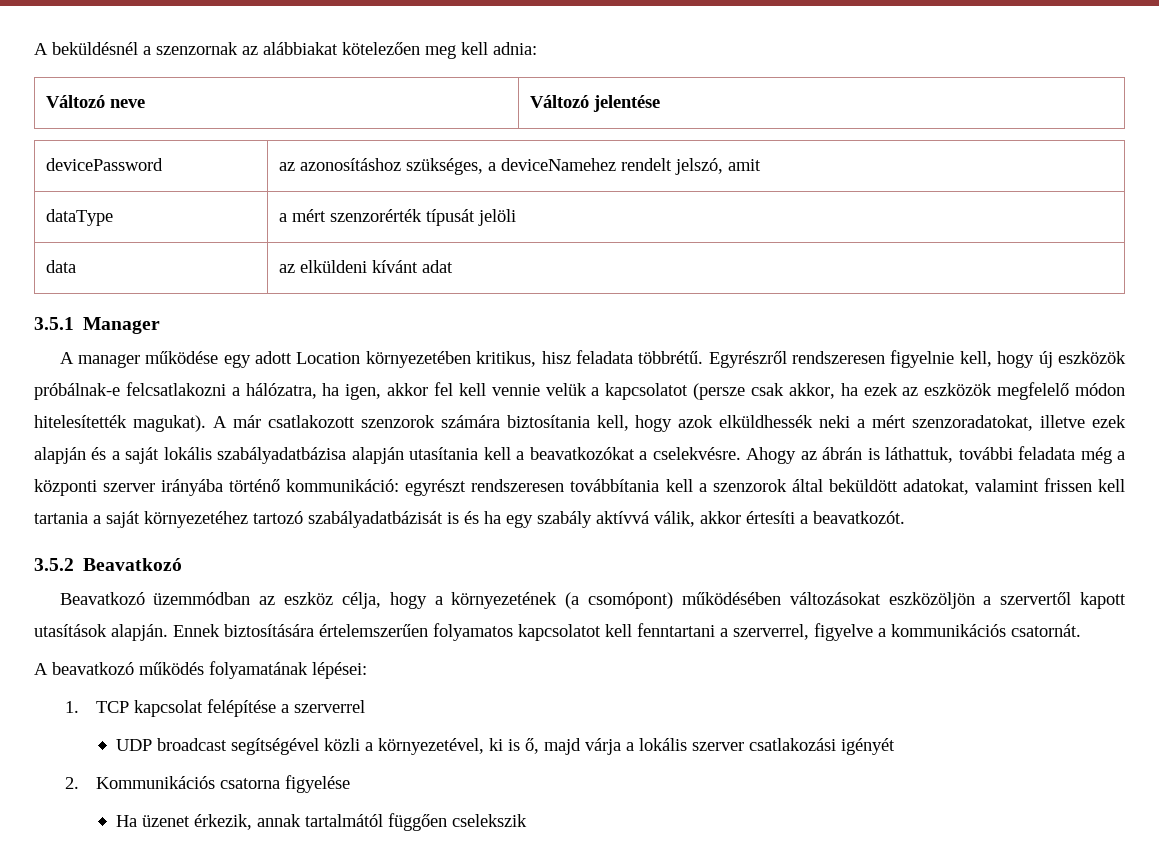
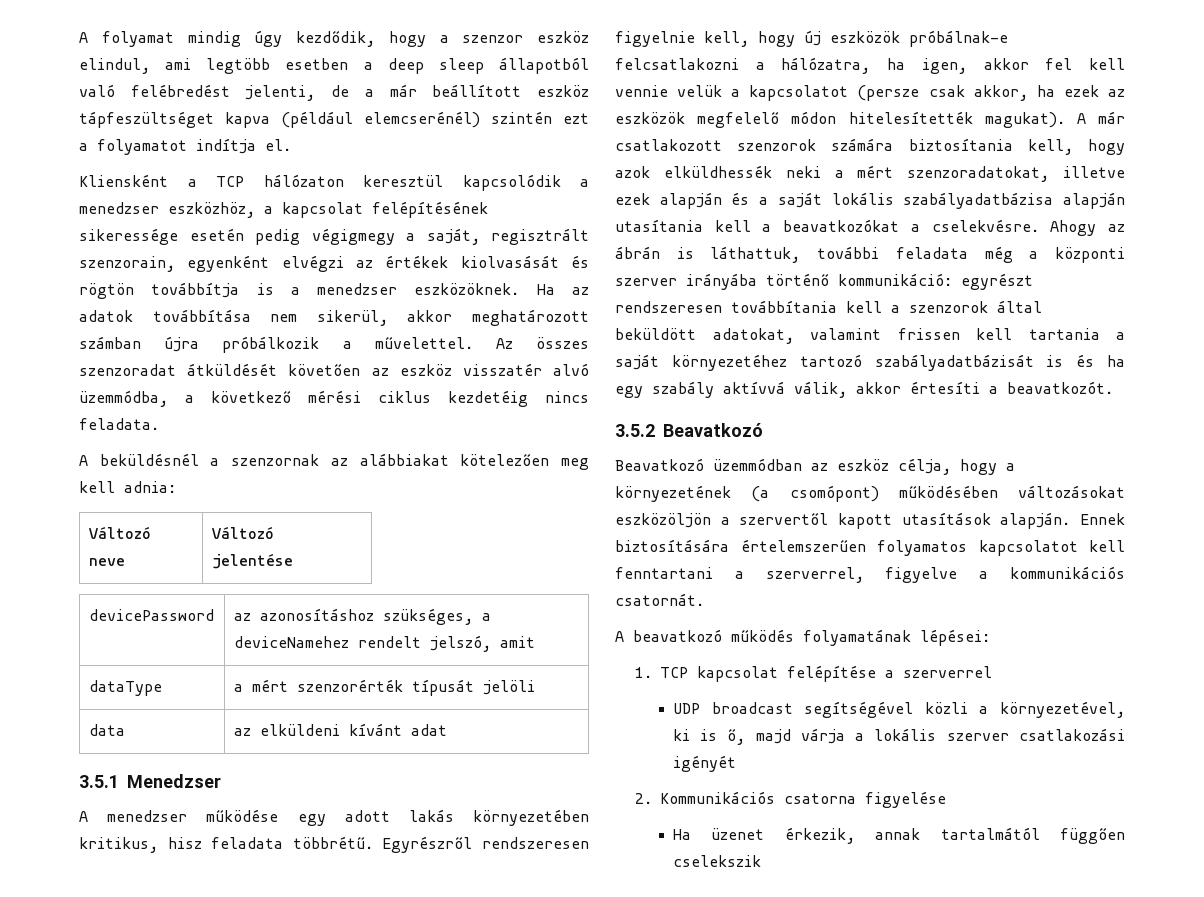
+ A folyamat mindig úgy kezdődik, hogy a szenzor eszköz elindul, ami legtöbb esetben a deep sleep állapotból való felébredést jelenti, de a már beállított eszköz tápfeszültséget kapva (például elemcserénél) szintén ezt a folyamatot indítja el.
+ Kliensként a TCP hálózaton keresztül kapcsolódik a menedzser eszközhöz, a kapcsolat felépítésének sikeressége esetén pedig végigmegy a saját, regisztrált szenzorain, egyenként elvégzi az értékek kiolvasását és rögtön továbbítja is a menedzser eszközöknek. Ha az adatok továbbítása nem sikerül, akkor meghatározott számban újra próbálkozik a művelettel. Az összes szenzoradat átküldését követően az eszköz visszatér alvó üzemmódba, a következő mérési ciklus kezdetéig nincs feladata.
- 3.5.1 Manager
- A manager működése egy adott Location környezetében kritikus, hisz feladata többrétű.
+ 3.5.1 Menedzser
+ A menedzser működése egy adott lakás környezetében kritikus, hisz feladata többrétű.

